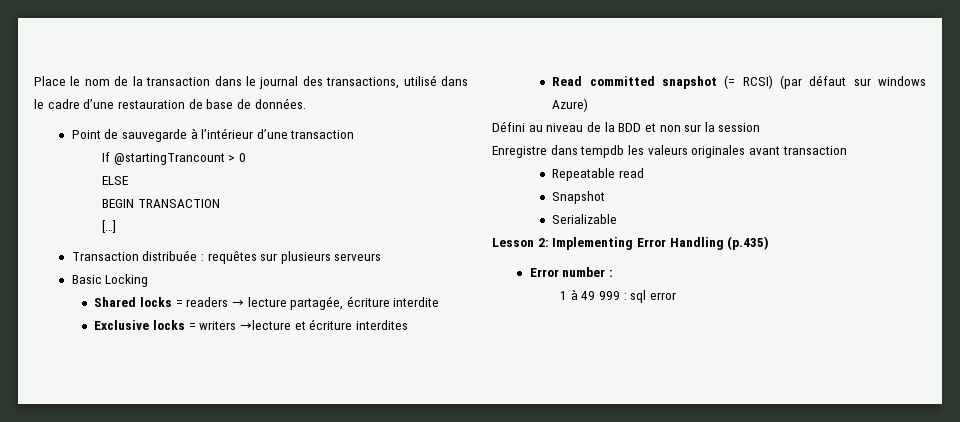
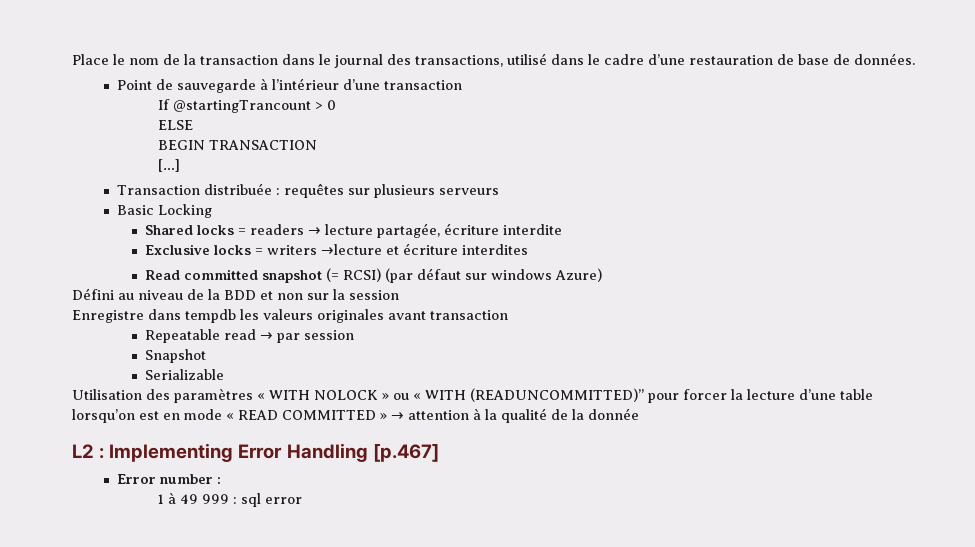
- Repeatable read
+ Repeatable read → par session
- Lesson 2: Implementing Error Handling (p.435)
+ Utilisation des paramètres « WITH NOLOCK » ou « WITH (READUNCOMMITTED)” pour forcer la lecture d’une table lorsqu’on est en mode « READ COMMITTED » → attention à la qualité de la donnée
+ L2 : Implementing Error Handling [p.467]

